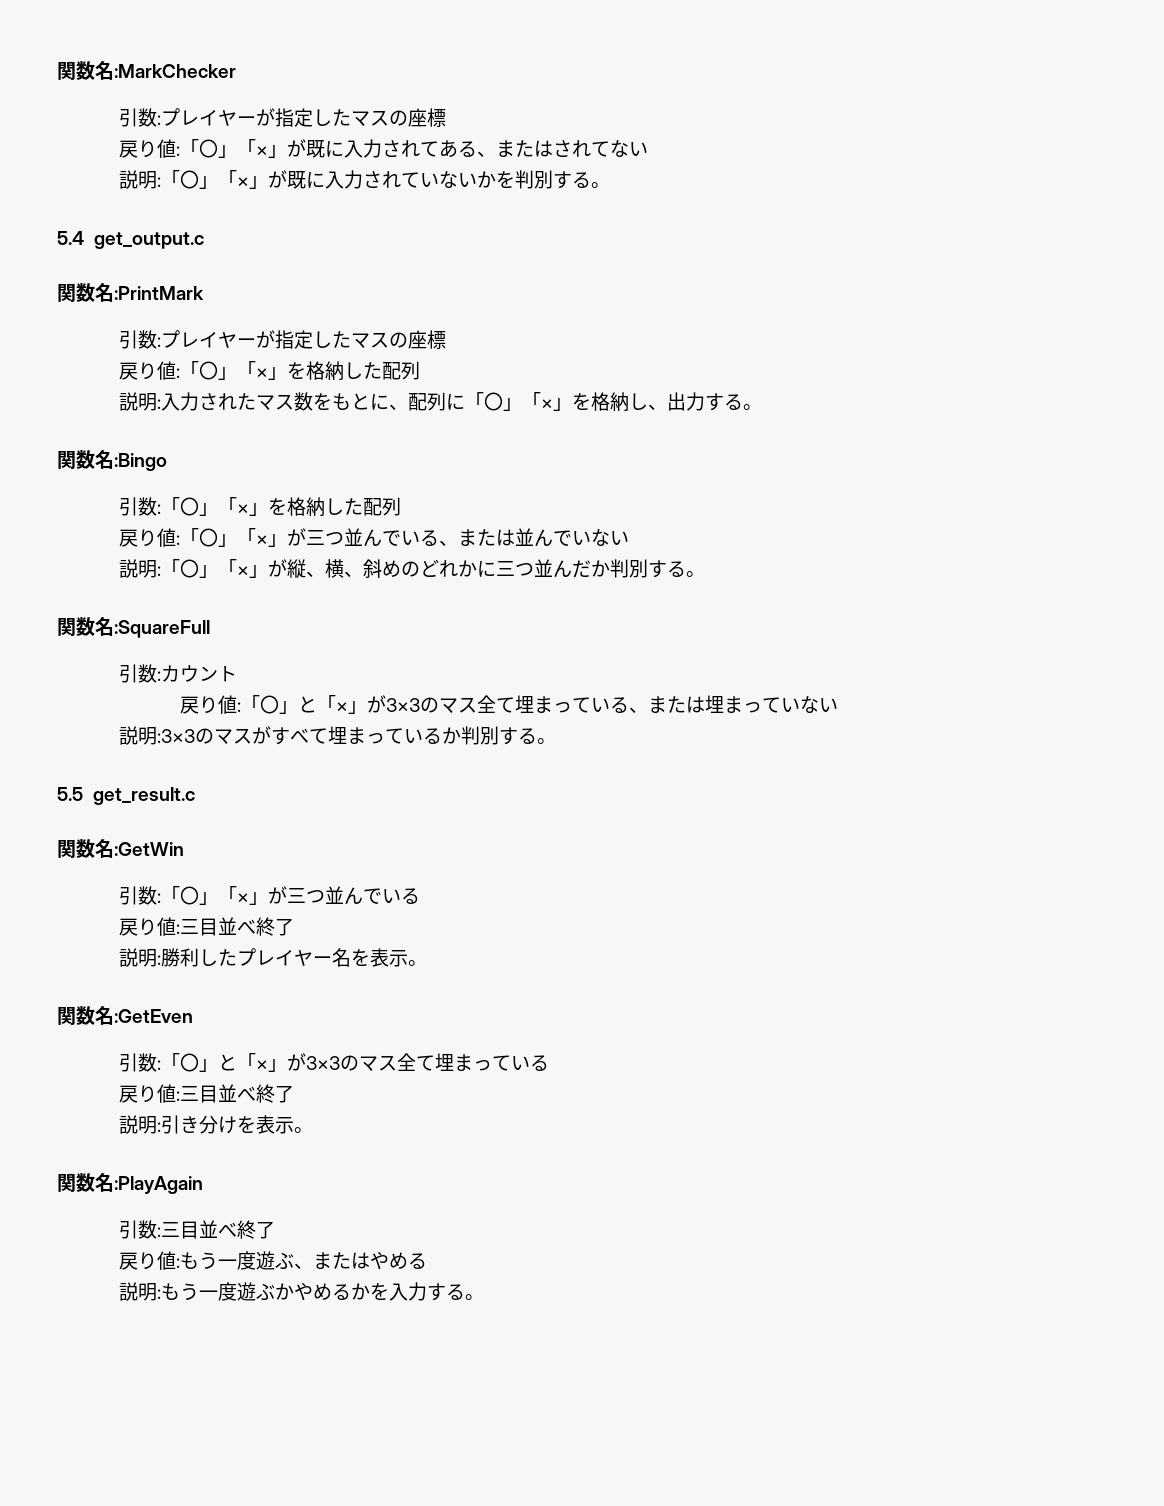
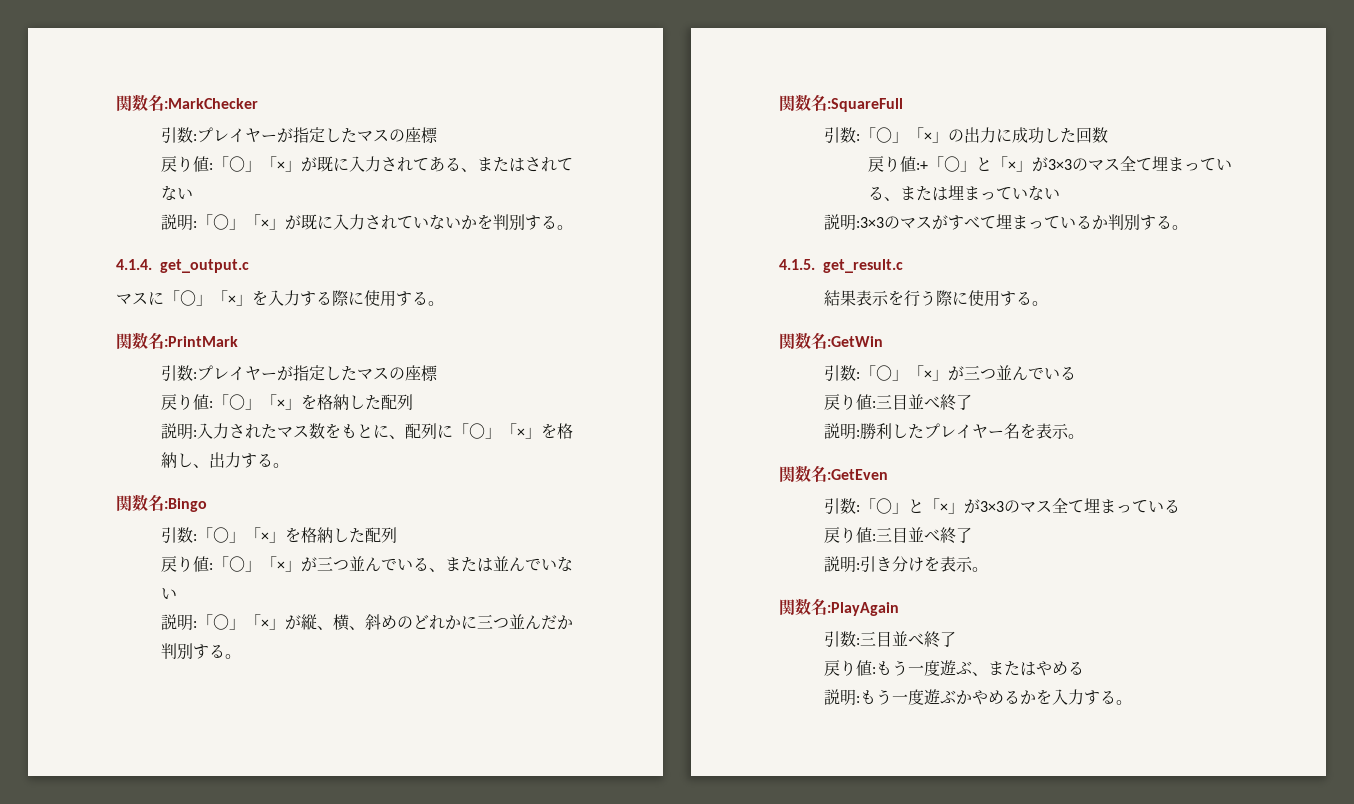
- 5.4 get_output.c
+ 4.1.4. get_output.c
+ マスに「〇」「×」を入力する際に使用する。
- 引数:カウント
- 戻り値:「〇」と「×」が3×3のマス全て埋まっている、または埋まっていない
+ 引数:「〇」「×」の出力に成功した回数
+ 戻り値:+「〇」と「×」が3×3のマス全て埋まっている、または埋まっていない
- 5.5 get_result.c
+ 4.1.5. get_result.c
+ 結果表示を行う際に使用する。

